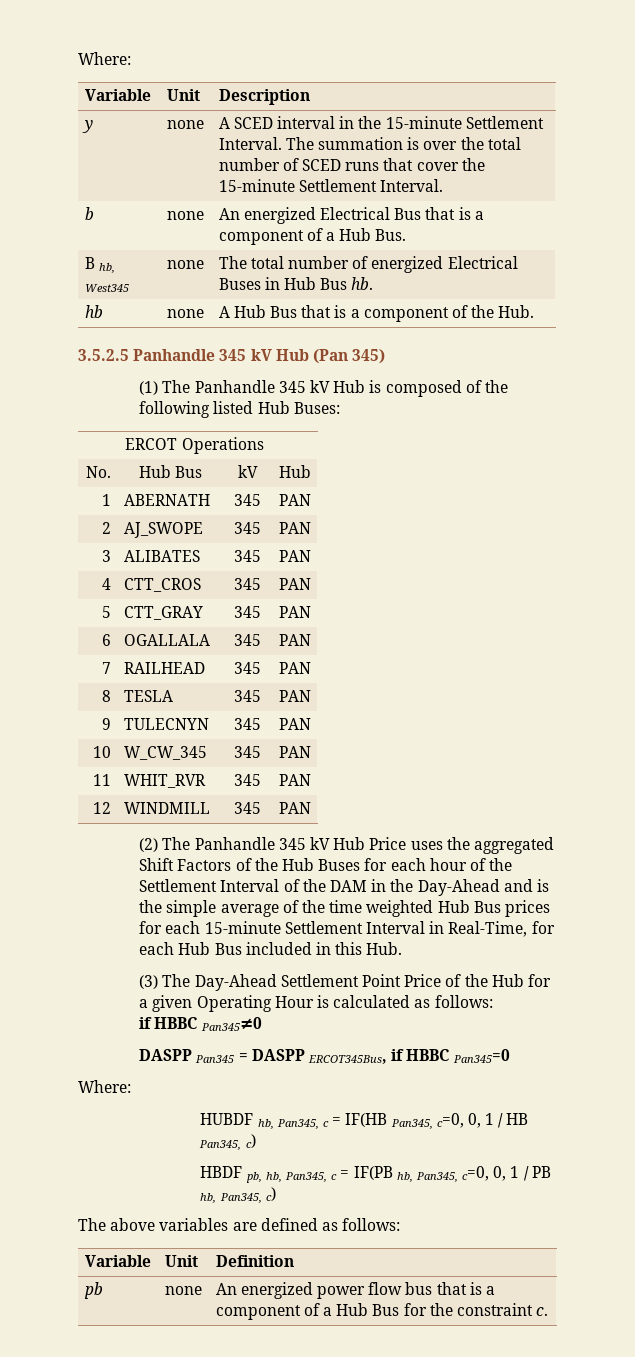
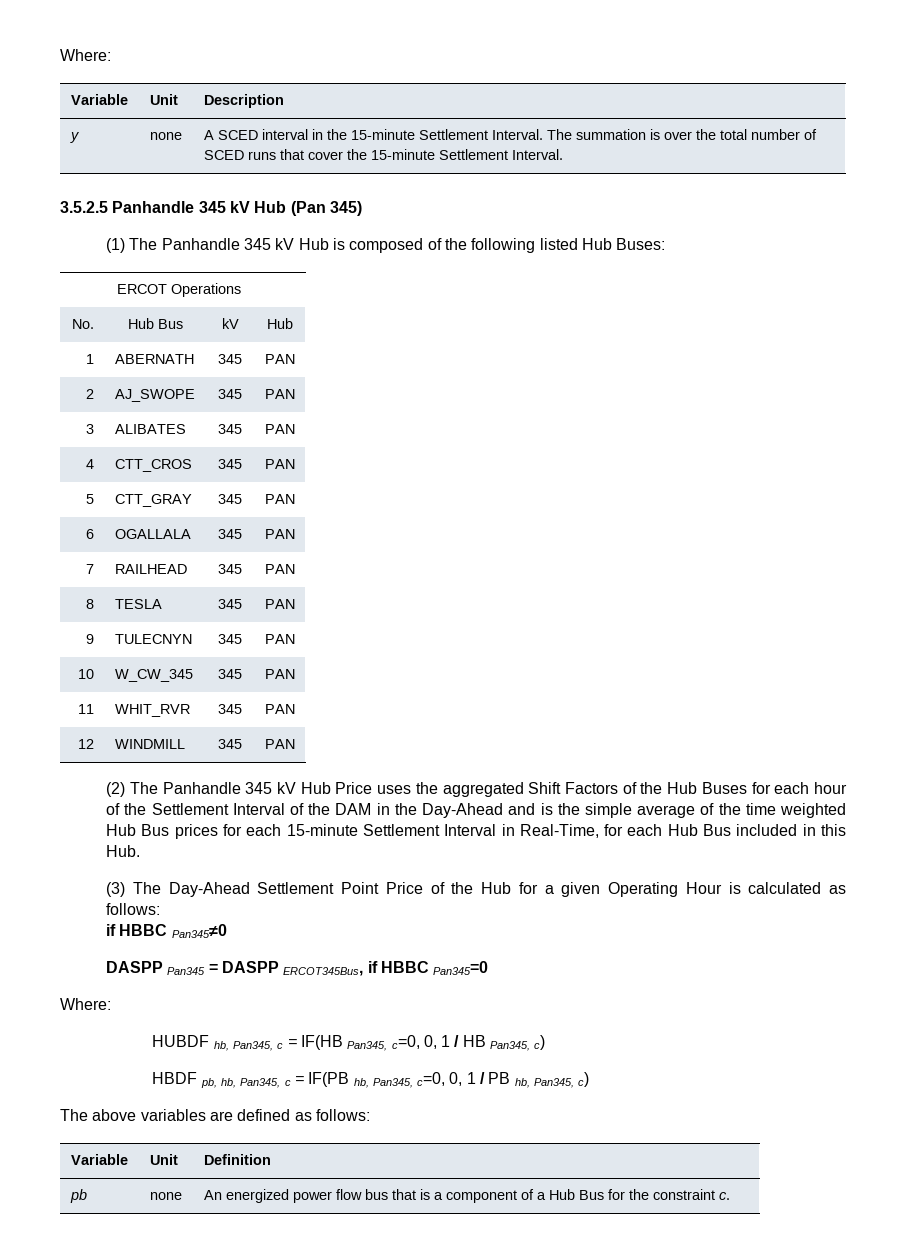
- b | none | An energized Electrical Bus that is a component of a Hub Bus.
- B hb, West345 | none | The total number of energized Electrical Buses in Hub Bus hb.
- hb | none | A Hub Bus that is a component of the Hub.

